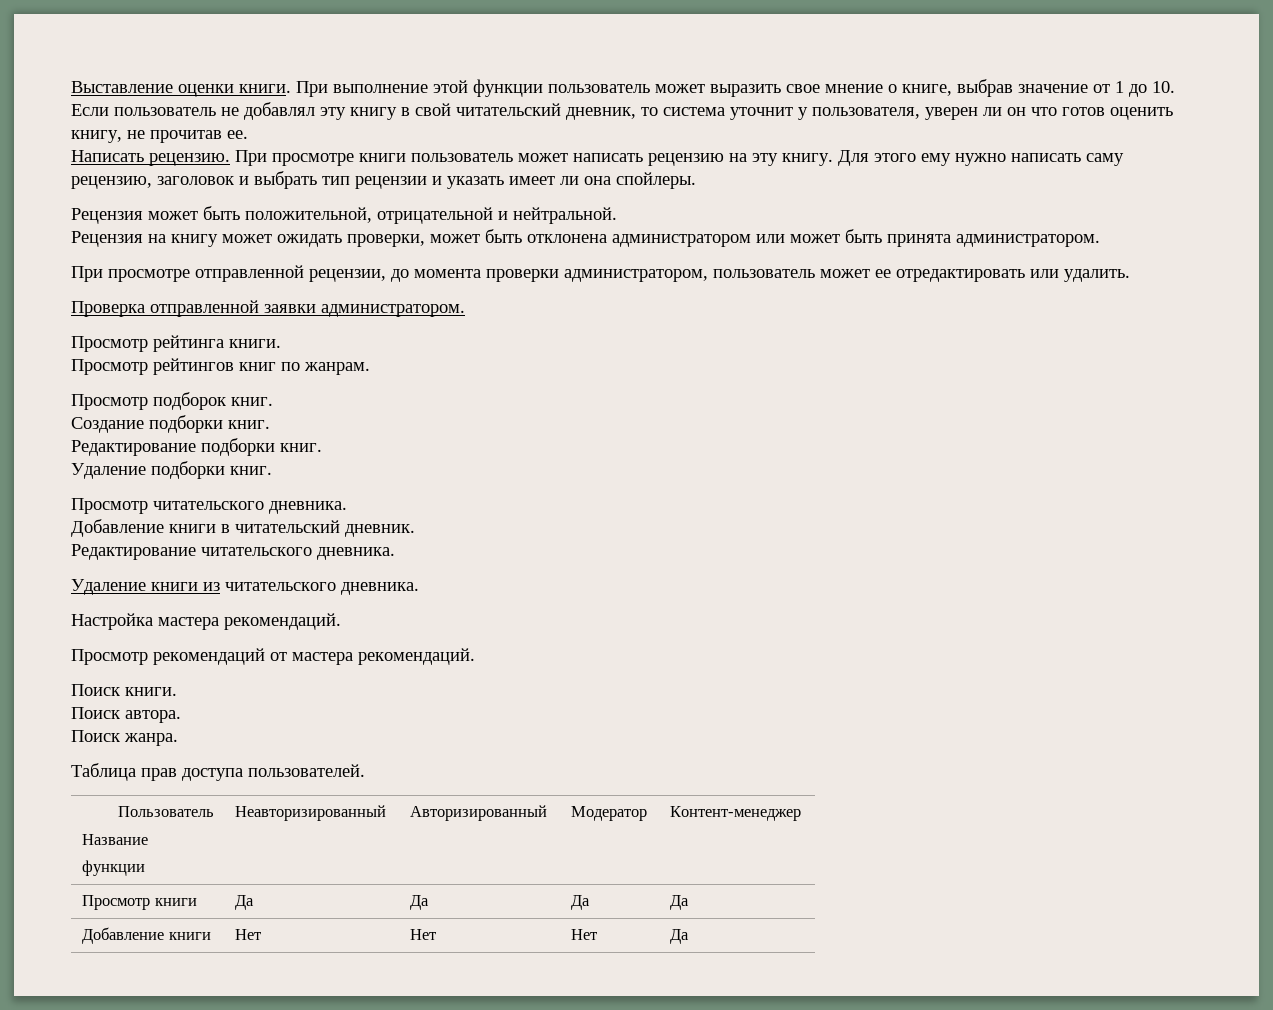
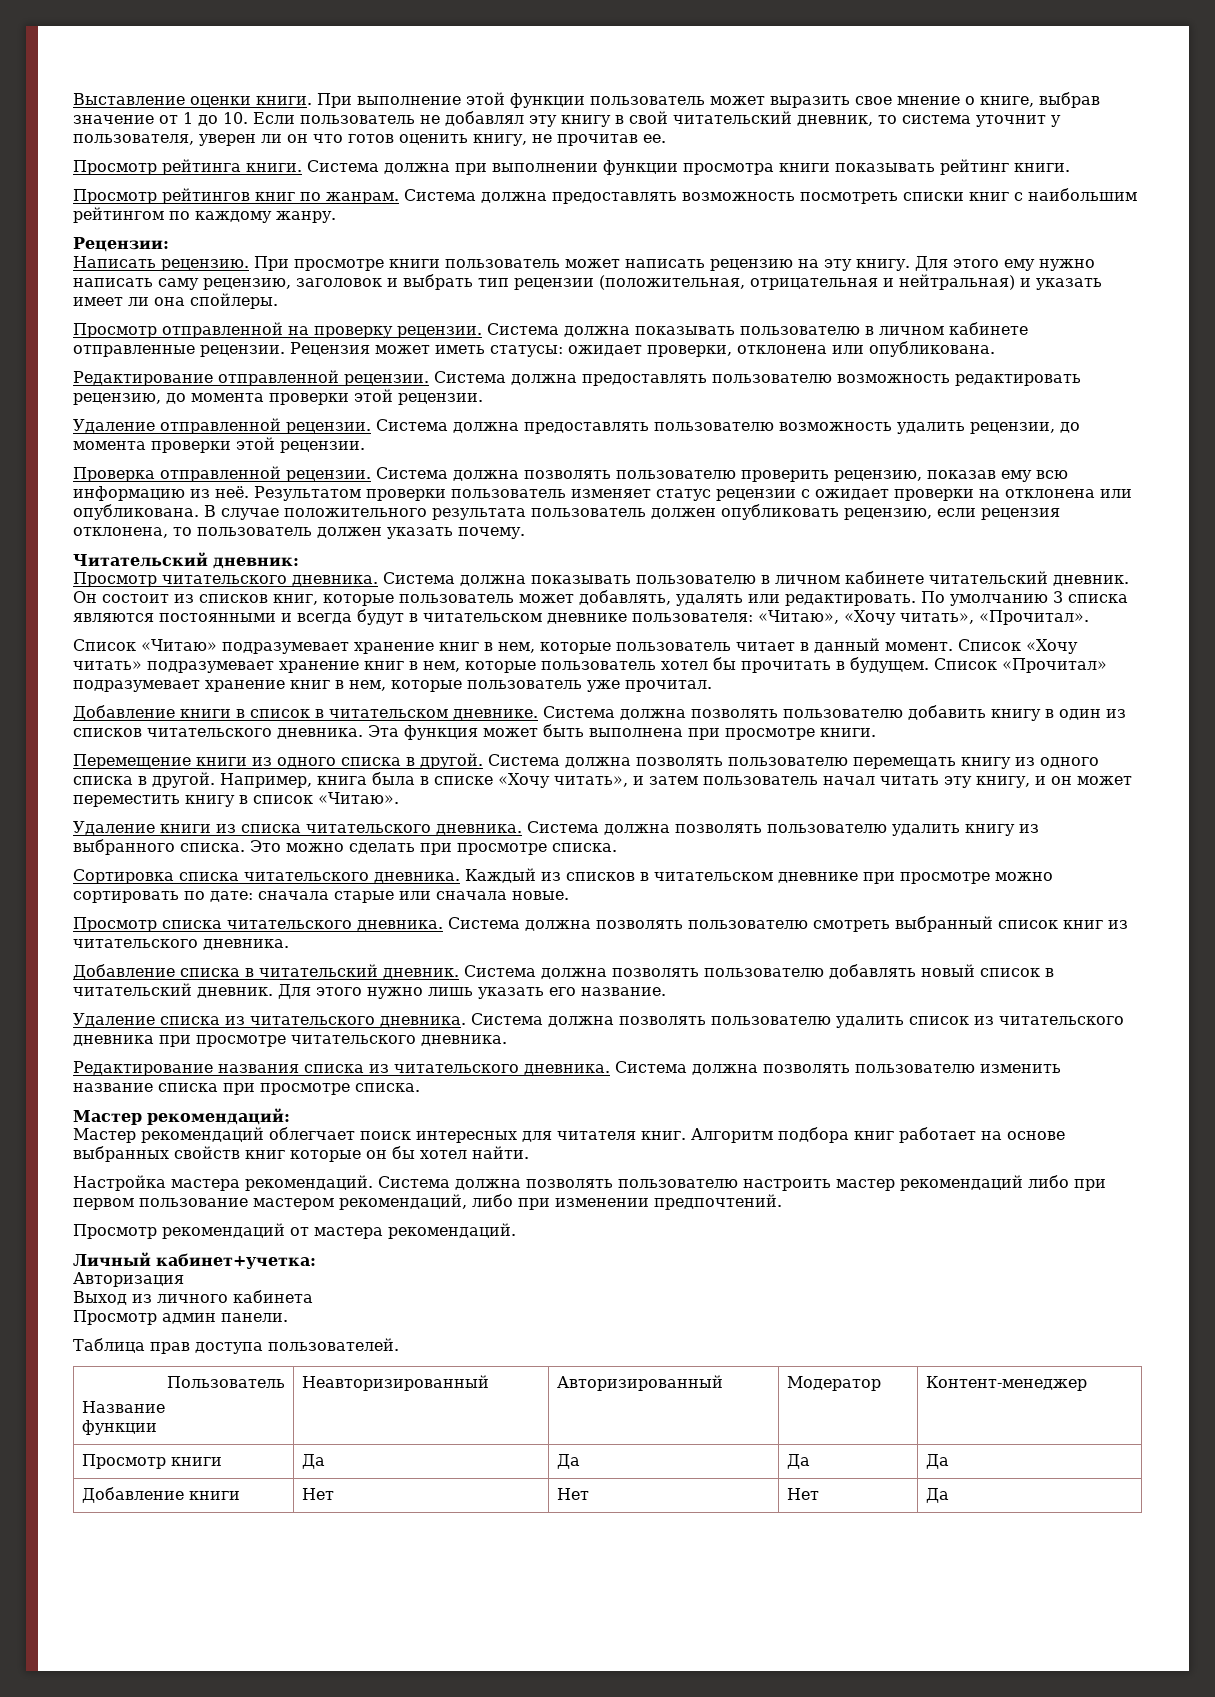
+ Просмотр рейтинга книги. Система должна при выполнении функции просмотра книги показывать рейтинг книги.
+ Просмотр рейтингов книг по жанрам. Система должна предоставлять возможность посмотреть списки книг с наибольшим рейтингом по каждому жанру.
+ Рецензии:
- Для этого ему нужно написать саму рецензию, заголовок и выбрать тип рецензии и указать имеет ли она спойлеры.
+ Для этого ему нужно написать саму рецензию, заголовок и выбрать тип рецензии (положительная, отрицательная и нейтральная) и указать имеет ли она спойлеры.
- Рецензия может быть положительной, отрицательной и нейтральной.
- Рецензия на книгу может ожидать проверки, может быть отклонена администратором или может быть принята администратором.
- При просмотре отправленной рецензии, до момента проверки администратором, пользователь может ее отредактировать или удалить.
- Проверка отправленной заявки администратором.
- Просмотр рейтинга книги.
- Просмотр рейтингов книг по жанрам.
- Просмотр подборок книг.
- Создание подборки книг.
- Редактирование подборки книг.
- Удаление подборки книг.
- Просмотр читательского дневника.
- Добавление книги в читательский дневник.
- Редактирование читательского дневника.
+ Просмотр отправленной на проверку рецензии. Система должна показывать пользователю в личном кабинете отправленные рецензии. Рецензия может иметь статусы: ожидает проверки, отклонена или опубликована.
+ Редактирование отправленной рецензии. Система должна предоставлять пользователю возможность редактировать рецензию, до момента проверки этой рецензии.
+ Удаление отправленной рецензии. Система должна предоставлять пользователю возможность удалить рецензии, до момента проверки этой рецензии.
+ Проверка отправленной рецензии. Система должна позволять пользователю проверить рецензию, показав ему всю информацию из неё. Результатом проверки пользователь изменяет статус рецензии с ожидает проверки на отклонена или опубликована. В случае положительного результата пользователь должен опубликовать рецензию, если рецензия отклонена, то пользователь должен указать почему.
+ Читательский дневник:
+ Просмотр читательского дневника. Система должна показывать пользователю в личном кабинете читательский дневник. Он состоит из списков книг, которые пользователь может добавлять, удалять или редактировать. По умолчанию 3 списка являются постоянными и всегда будут в читательском дневнике пользователя: «Читаю», «Хочу читать», «Прочитал».
+ Список «Читаю» подразумевает хранение книг в нем, которые пользователь читает в данный момент. Список «Хочу читать» подразумевает хранение книг в нем, которые пользователь хотел бы прочитать в будущем. Список «Прочитал» подразумевает хранение книг в нем, которые пользователь уже прочитал.
+ Добавление книги в список в читательском дневнике. Система должна позволять пользователю добавить книгу в один из списков читательского дневника. Эта функция может быть выполнена при просмотре книги.
+ Перемещение книги из одного списка в другой. Система должна позволять пользователю перемещать книгу из одного списка в другой. Например, книга была в списке «Хочу читать», и затем пользователь начал читать эту книгу, и он может переместить книгу в список «Читаю».
- Удаление книги из читательского дневника.
- Настройка мастера рекомендаций.
+ Удаление книги из списка читательского дневника. Система должна позволять пользователю удалить книгу из выбранного списка. Это можно сделать при просмотре списка.
+ Сортировка списка читательского дневника. Каждый из списков в читательском дневнике при просмотре можно сортировать по дате: сначала старые или сначала новые.
+ Просмотр списка читательского дневника. Система должна позволять пользователю смотреть выбранный список книг из читательского дневника.
+ Добавление списка в читательский дневник. Система должна позволять пользователю добавлять новый список в читательский дневник. Для этого нужно лишь указать его название.
+ Удаление списка из читательского дневника. Система должна позволять пользователю удалить список из читательского дневника при просмотре читательского дневника.
+ Редактирование названия списка из читательского дневника. Система должна позволять пользователю изменить название списка при просмотре списка.
+ Мастер рекомендаций:
+ Мастер рекомендаций облегчает поиск интересных для читателя книг. Алгоритм подбора книг работает на основе выбранных свойств книг которые он бы хотел найти.
+ Настройка мастера рекомендаций. Система должна позволять пользователю настроить мастер рекомендаций либо при первом пользование мастером рекомендаций, либо при изменении предпочтений.
- Поиск книги.
- Поиск автора.
- Поиск жанра.
+ Личный кабинет+учетка:
+ Авторизация
+ Выход из личного кабинета
+ Просмотр админ панели.

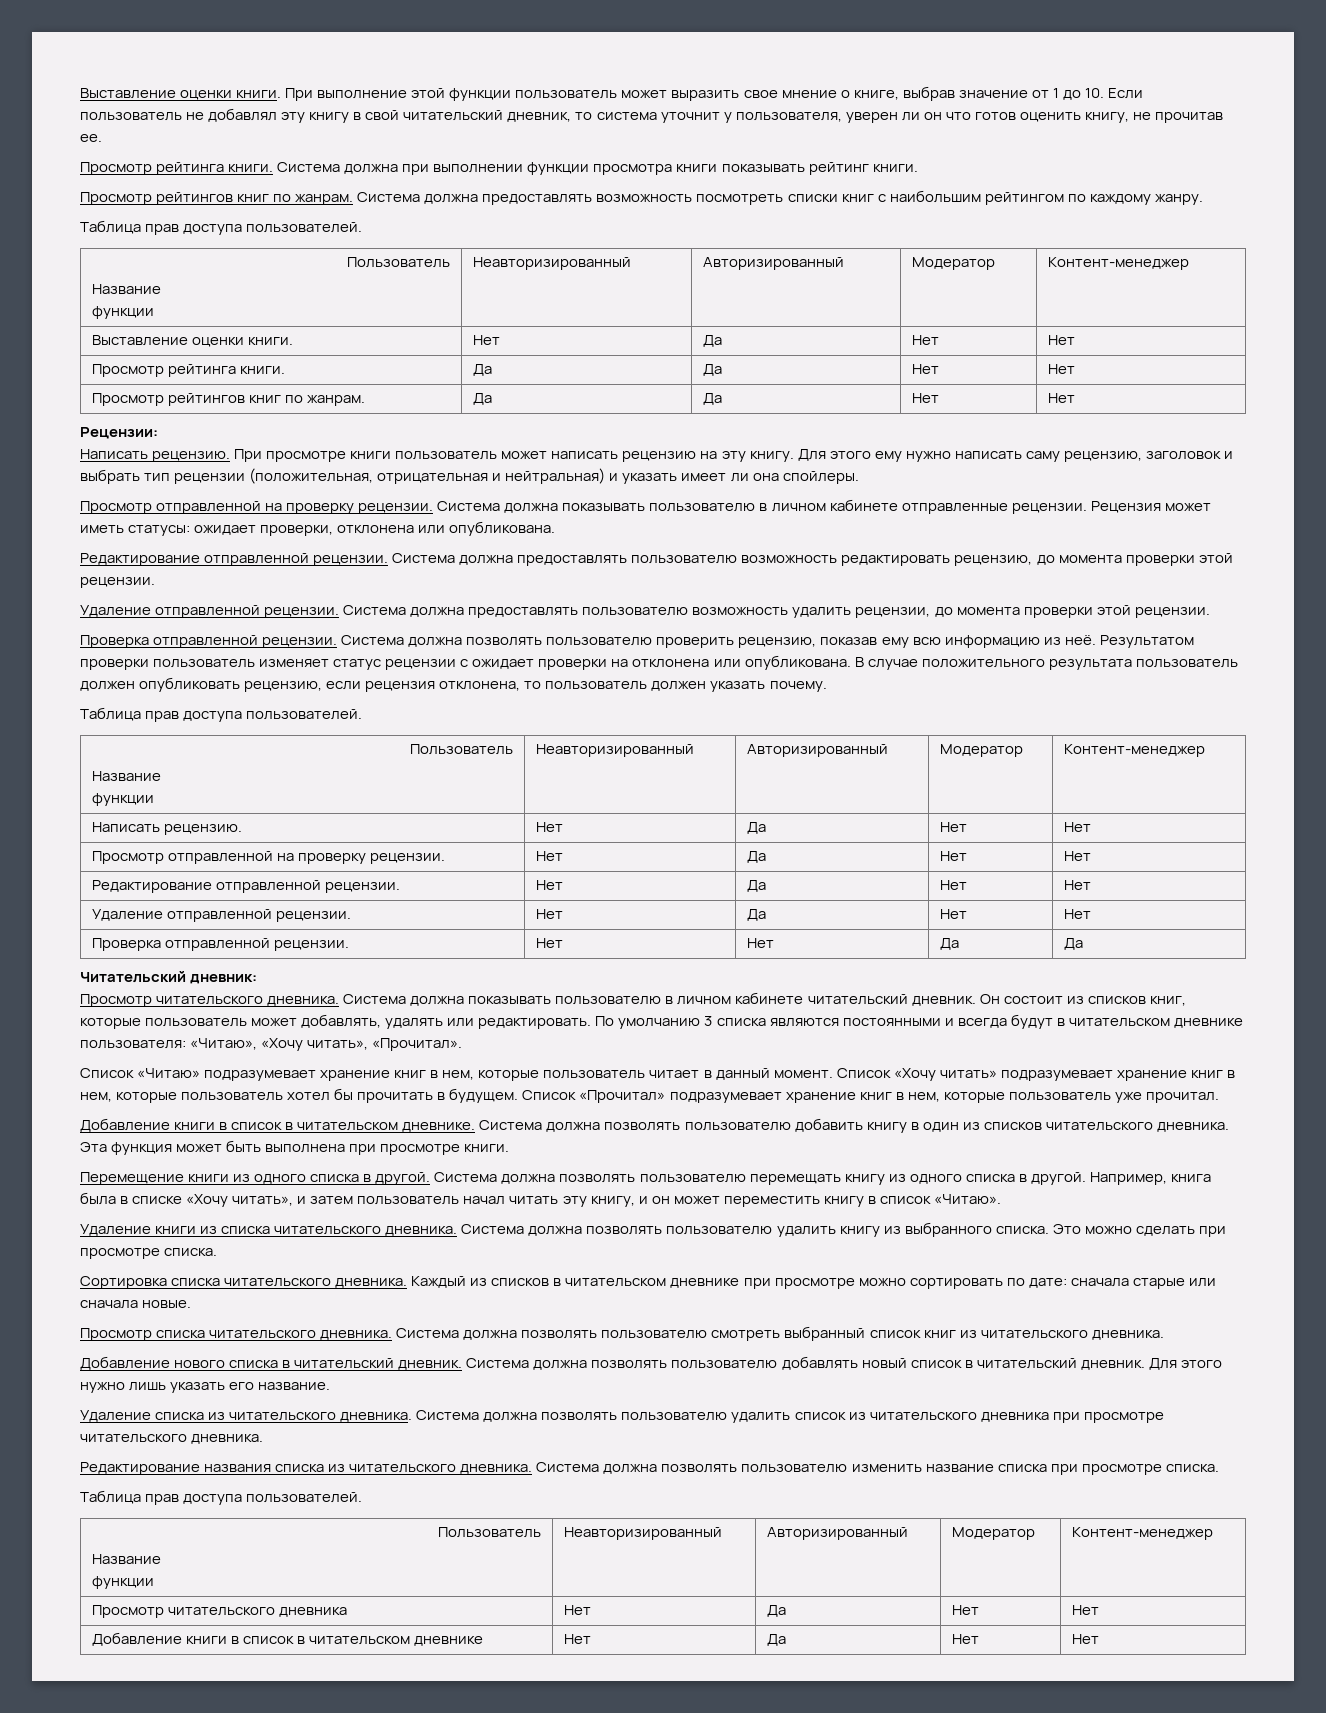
  Система должна предоставлять возможность посмотреть списки книг с наибольшим рейтингом по каждому жанру.
+ Таблица прав доступа пользователей.
+ Пользователь
+ Название
+ функции | Неавторизированный | Авторизированный | Модератор | Контент-менеджер
+ Выставление оценки книги. | Нет | Да | Нет | Нет
+ Просмотр рейтинга книги. | Да | Да | Нет | Нет
+ Просмотр рейтингов книг по жанрам. | Да | Да | Нет | Нет
  В случае положительного результата пользователь должен опубликовать рецензию, если рецензия отклонена, то пользователь должен указать почему.
+ Таблица прав доступа пользователей.
+ Пользователь
+ Название
+ функции | Неавторизированный | Авторизированный | Модератор | Контент-менеджер
+ Написать рецензию. | Нет | Да | Нет | Нет
+ Просмотр отправленной на проверку рецензии. | Нет | Да | Нет | Нет
+ Редактирование отправленной рецензии. | Нет | Да | Нет | Нет
+ Удаление отправленной рецензии. | Нет | Да | Нет | Нет
+ Проверка отправленной рецензии. | Нет | Нет | Да | Да
- Добавление списка в читательский дневник.
+ Добавление нового списка в читательский дневник.
- Мастер рекомендаций:
- Мастер рекомендаций облегчает поиск интересных для читателя книг. Алгоритм подбора книг работает на основе выбранных свойств книг которые он бы хотел найти.
- Настройка мастера рекомендаций. Система должна позволять пользователю настроить мастер рекомендаций либо при первом пользование мастером рекомендаций, либо при изменении предпочтений.
- Просмотр рекомендаций от мастера рекомендаций.
- Личный кабинет+учетка:
- Авторизация
- Выход из личного кабинета
- Просмотр админ панели.
- Просмотр книги | Да | Да | Да | Да
- Добавление книги | Нет | Нет | Нет | Да
+ Просмотр читательского дневника | Нет | Да | Нет | Нет
+ Добавление книги в список в читательском дневнике | Нет | Да | Нет | Нет

